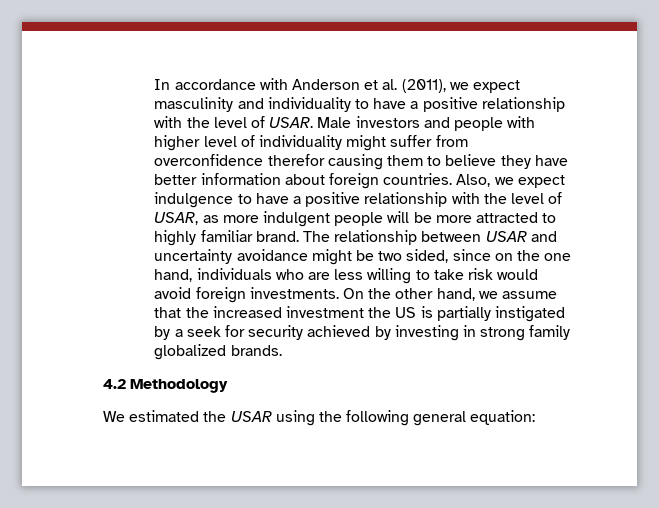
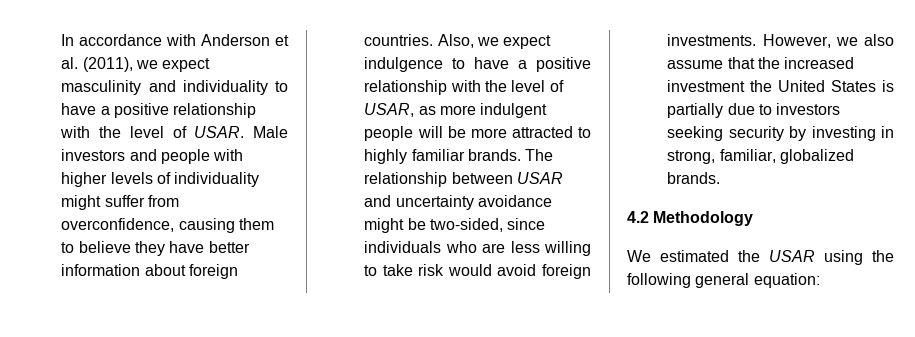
- Male investors and people with higher level of individuality might suffer from overconfidence therefor causing them to believe they have better information about foreign countries.
+ Male investors and people with higher levels of individuality might suffer from overconfidence, causing them to believe they have better information about foreign countries.
- Also, we expect indulgence to have a positive relationship with the level of USAR, as more indulgent people will be more attracted to highly familiar brand.
+ Also, we expect indulgence to have a positive relationship with the level of USAR, as more indulgent people will be more attracted to highly familiar brands.
- The relationship between USAR and uncertainty avoidance might be two sided, since on the one hand, individuals who are less willing to take risk would avoid foreign investments.
+ The relationship between USAR and uncertainty avoidance might be two-sided, since individuals who are less willing to take risk would avoid foreign investments.
- On the other hand, we assume that the increased investment the US is partially instigated by a seek for security achieved by investing in strong family globalized brands.
+ However, we also assume that the increased investment the United States is partially due to investors seeking security by investing in strong, familiar, globalized brands.

